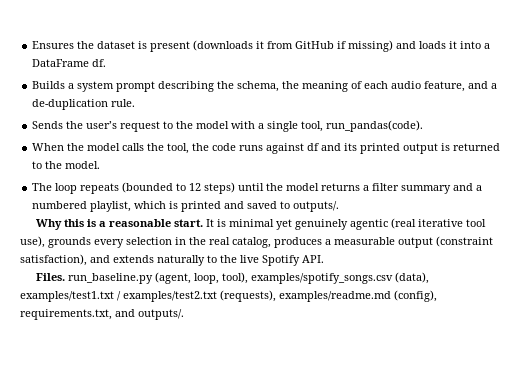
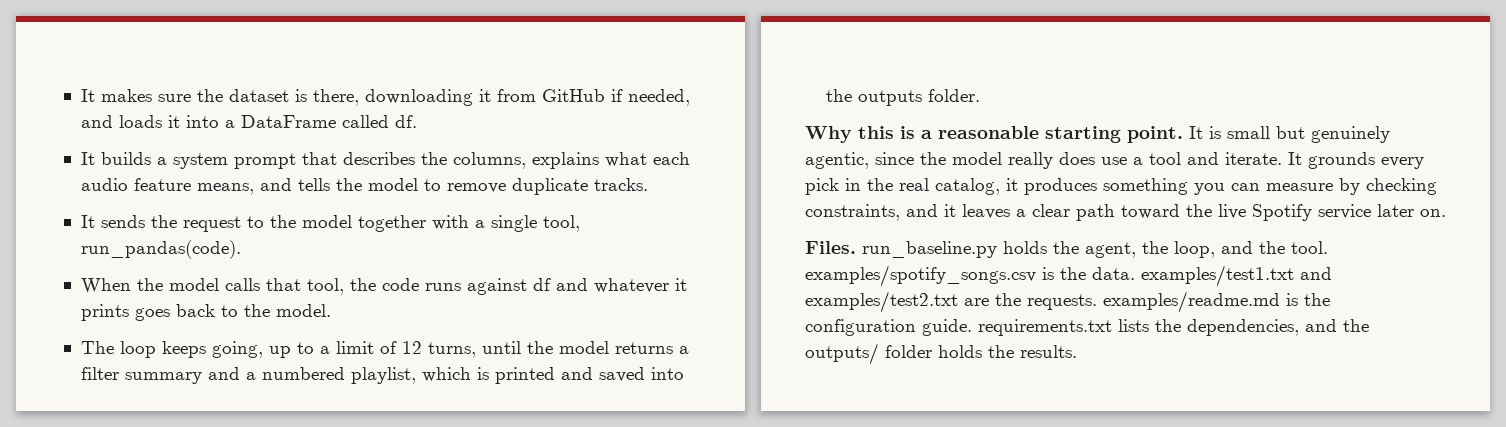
- Ensures the dataset is present (downloads it from GitHub if missing) and loads it into a DataFrame df.
+ It makes sure the dataset is there, downloading it from GitHub if needed, and loads it into a DataFrame called df.
- Builds a system prompt describing the schema, the meaning of each audio feature, and a de-duplication rule.
- Sends the user’s request to the model with a single tool, run_pandas(code).
+ It builds a system prompt that describes the columns, explains what each audio feature means, and tells the model to remove duplicate tracks.
+ It sends the request to the model together with a single tool, run_pandas(code).
- When the model calls the tool, the code runs against df and its printed output is returned to the model.
+ When the model calls that tool, the code runs against df and whatever it prints goes back to the model.
- The loop repeats (bounded to 12 steps) until the model returns a filter summary and a numbered playlist, which is printed and saved to outputs/.
+ The loop keeps going, up to a limit of 12 turns, until the model returns a filter summary and a numbered playlist, which is printed and saved into the outputs folder.
- Why this is a reasonable start. It is minimal yet genuinely agentic (real iterative tool use), grounds every selection in the real catalog, produces a measurable output (constraint satisfaction), and extends naturally to the live Spotify API.
- Files. run_baseline.py (agent, loop, tool), examples/spotify_songs.csv (data), examples/test1.txt / examples/test2.txt (requests), examples/readme.md (config), requirements.txt, and outputs/.
+ Why this is a reasonable starting point. It is small but genuinely agentic, since the model really does use a tool and iterate. It grounds every pick in the real catalog, it produces something you can measure by checking constraints, and it leaves a clear path toward the live Spotify service later on.
+ Files. run_baseline.py holds the agent, the loop, and the tool. examples/spotify_songs.csv is the data. examples/test1.txt and examples/test2.txt are the requests. examples/readme.md is the configuration guide. requirements.txt lists the dependencies, and the outputs/ folder holds the results.

